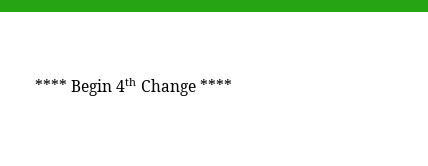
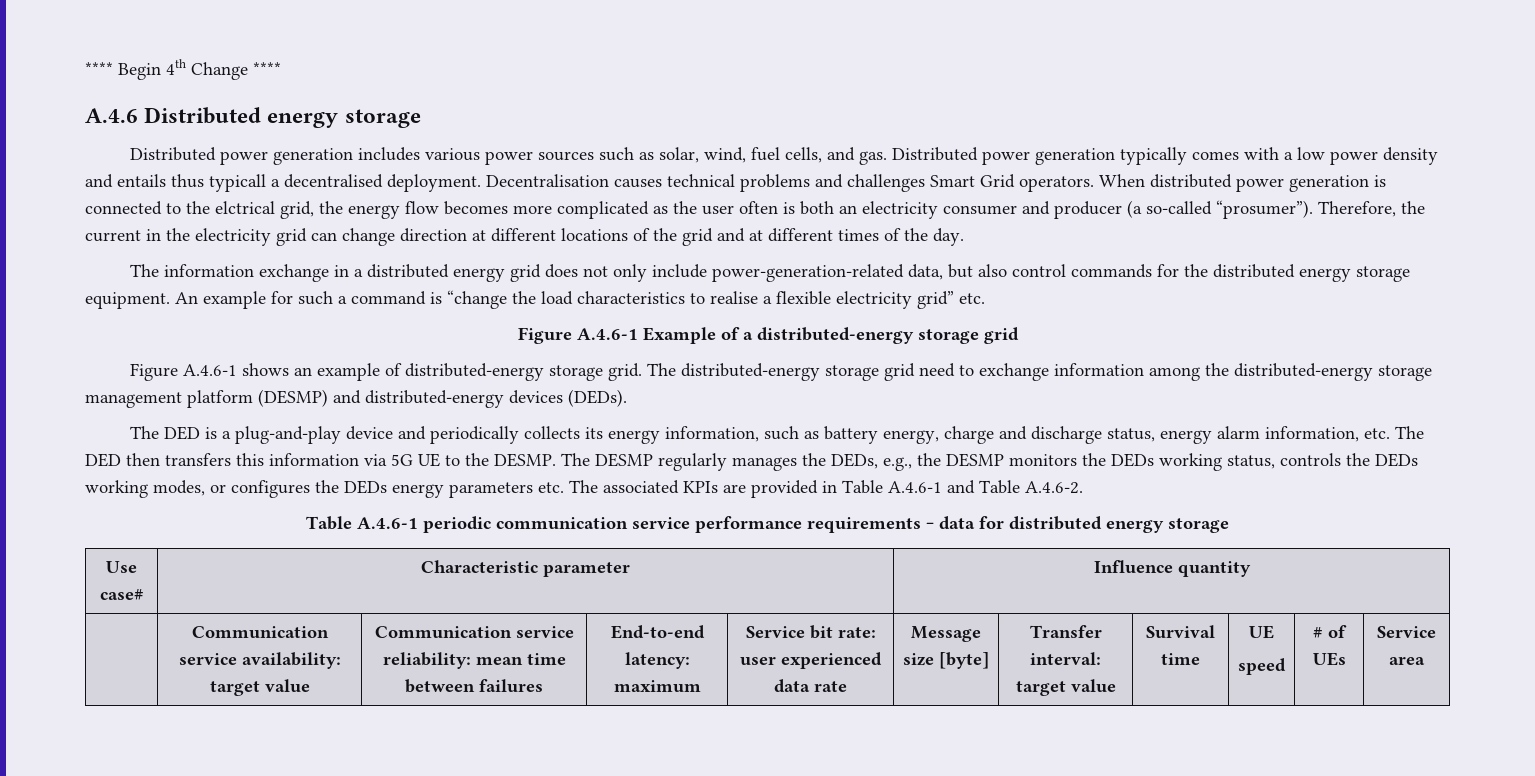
+ A.4.6 Distributed energy storage
+ Distributed power generation includes various power sources such as solar, wind, fuel cells, and gas. Distributed power generation typically comes with a low power density and entails thus typicall a decentralised deployment. Decentralisation causes technical problems and challenges Smart Grid operators. When distributed power generation is connected to the elctrical grid, the energy flow becomes more complicated as the user often is both an electricity consumer and producer (a so-called “prosumer”). Therefore, the current in the electricity grid can change direction at different locations of the grid and at different times of the day.
+ The information exchange in a distributed energy grid does not only include power-generation-related data, but also control commands for the distributed energy storage equipment. An example for such a command is “change the load characteristics to realise a flexible electricity grid” etc.
+ Figure A.4.6-1 Example of a distributed-energy storage grid
+ Figure A.4.6-1 shows an example of distributed-energy storage grid. The distributed-energy storage grid need to exchange information among the distributed-energy storage management platform (DESMP) and distributed-energy devices (DEDs).
+ The DED is a plug-and-play device and periodically collects its energy information, such as battery energy, charge and discharge status, energy alarm information, etc. The DED then transfers this information via 5G UE to the DESMP. The DESMP regularly manages the DEDs, e.g., the DESMP monitors the DEDs working status, controls the DEDs working modes, or configures the DEDs energy parameters etc. The associated KPIs are provided in Table A.4.6-1 and Table A.4.6-2.
+ Table A.4.6-1 periodic communication service performance requirements ‒ data for distributed energy storage
+ Use case# | Characteristic parameter | Influence quantity
+ | Communication service availability: target value | Communication service reliability: mean time between failures | End-to-end latency: maximum | Service bit rate: user experienced data rate | Message size [byte] | Transfer interval: target value | Survival time | UE
+ speed | # of UEs | Service area

